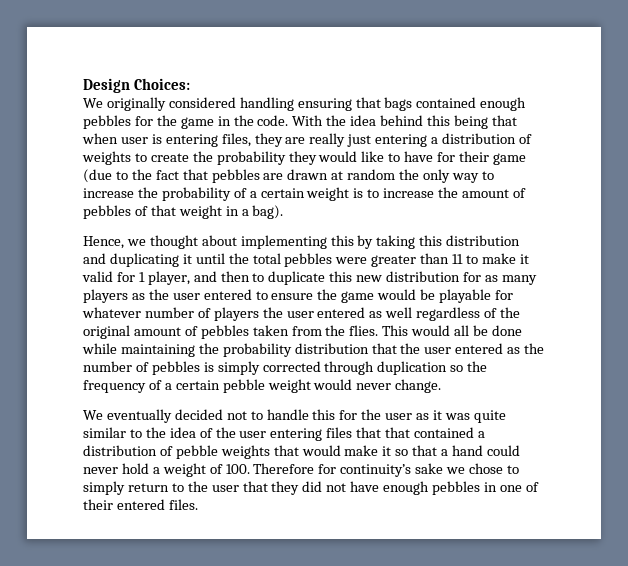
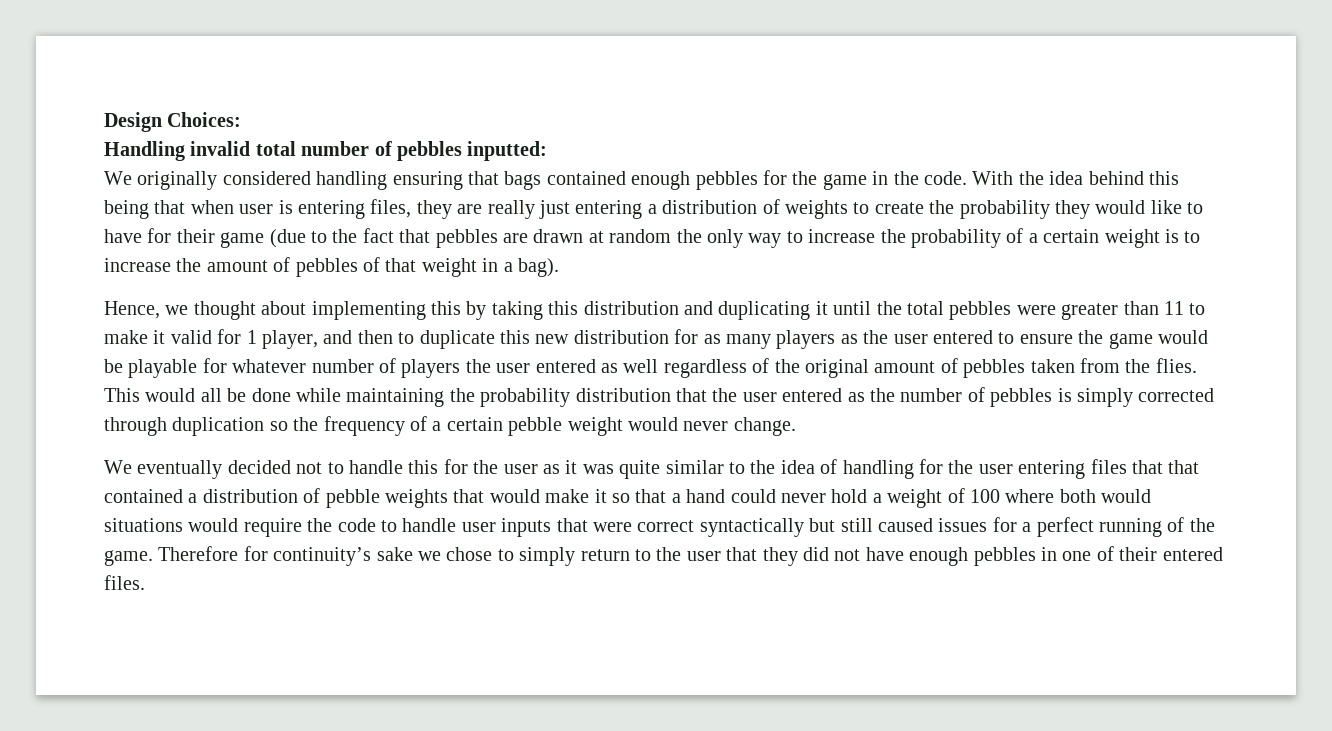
+ Handling invalid total number of pebbles inputted:
- We eventually decided not to handle this for the user as it was quite similar to the idea of the user entering files that that contained a distribution of pebble weights that would make it so that a hand could never hold a weight of 100. Therefore for continuity’s sake we chose to simply return to the user that they did not have enough pebbles in one of their entered files.
+ We eventually decided not to handle this for the user as it was quite similar to the idea of handling for the user entering files that that contained a distribution of pebble weights that would make it so that a hand could never hold a weight of 100 where both would situations would require the code to handle user inputs that were correct syntactically but still caused issues for a perfect running of the game. Therefore for continuity’s sake we chose to simply return to the user that they did not have enough pebbles in one of their entered files.

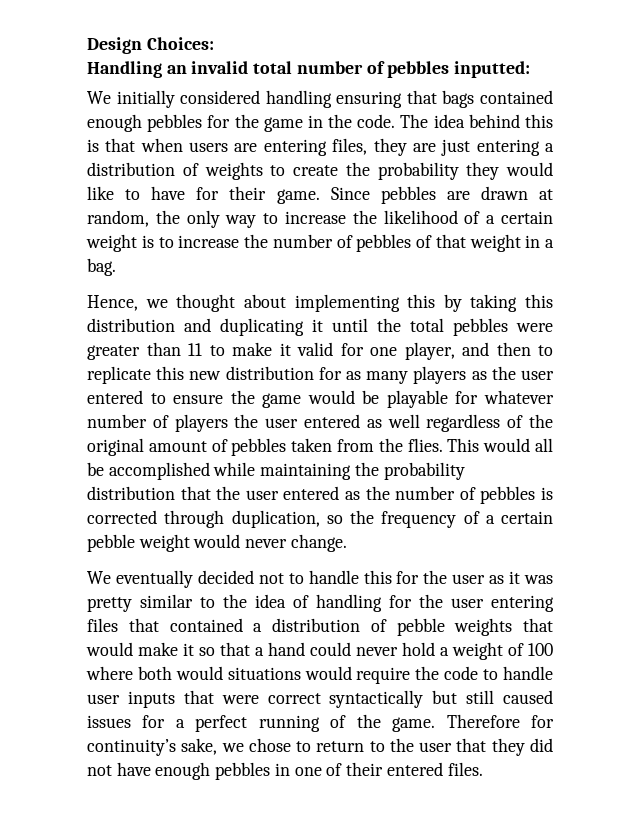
- Handling invalid total number of pebbles inputted:
+ Handling an invalid total number of pebbles inputted:
- We originally considered handling ensuring that bags contained enough pebbles for the game in the code.
+ We initially considered handling ensuring that bags contained enough pebbles for the game in the code.
- With the idea behind this being that when user is entering files, they are really just entering a distribution of weights to create the probability they would like to have for their game (due to the fact that pebbles are drawn at random the only way to increase the probability of a certain weight is to increase the amount of pebbles of that weight in a bag).
+ The idea behind this is that when users are entering files, they are just entering a distribution of weights to create the probability they would like to have for their game. Since pebbles are drawn at random, the only way to increase the likelihood of a certain weight is to increase the number of pebbles of that weight in a bag.
- Hence, we thought about implementing this by taking this distribution and duplicating it until the total pebbles were greater than 11 to make it valid for 1 player, and then to duplicate this new distribution for as many players as the user entered to ensure the game would be playable for whatever number of players the user entered as well regardless of the original amount of pebbles taken from the flies.
+ Hence, we thought about implementing this by taking this distribution and duplicating it until the total pebbles were greater than 11 to make it valid for one player, and then to replicate this new distribution for as many players as the user entered to ensure the game would be playable for whatever number of players the user entered as well regardless of the original amount of pebbles taken from the flies.
- This would all be done while maintaining the probability distribution that the user entered as the number of pebbles is simply corrected through duplication so the frequency of a certain pebble weight would never change.
+ This would all be accomplished while maintaining the probability distribution that the user entered as the number of pebbles is corrected through duplication, so the frequency of a certain pebble weight would never change.
- We eventually decided not to handle this for the user as it was quite similar to the idea of handling for the user entering files that that contained a distribution of pebble weights that would make it so that a hand could never hold a weight of 100 where both would situations would require the code to handle user inputs that were correct syntactically but still caused issues for a perfect running of the game.
+ We eventually decided not to handle this for the user as it was pretty similar to the idea of handling for the user entering files that contained a distribution of pebble weights that would make it so that a hand could never hold a weight of 100 where both would situations would require the code to handle user inputs that were correct syntactically but still caused issues for a perfect running of the game.
- Therefore for continuity’s sake we chose to simply return to the user that they did not have enough pebbles in one of their entered files.
+ Therefore for continuity’s sake, we chose to return to the user that they did not have enough pebbles in one of their entered files.

